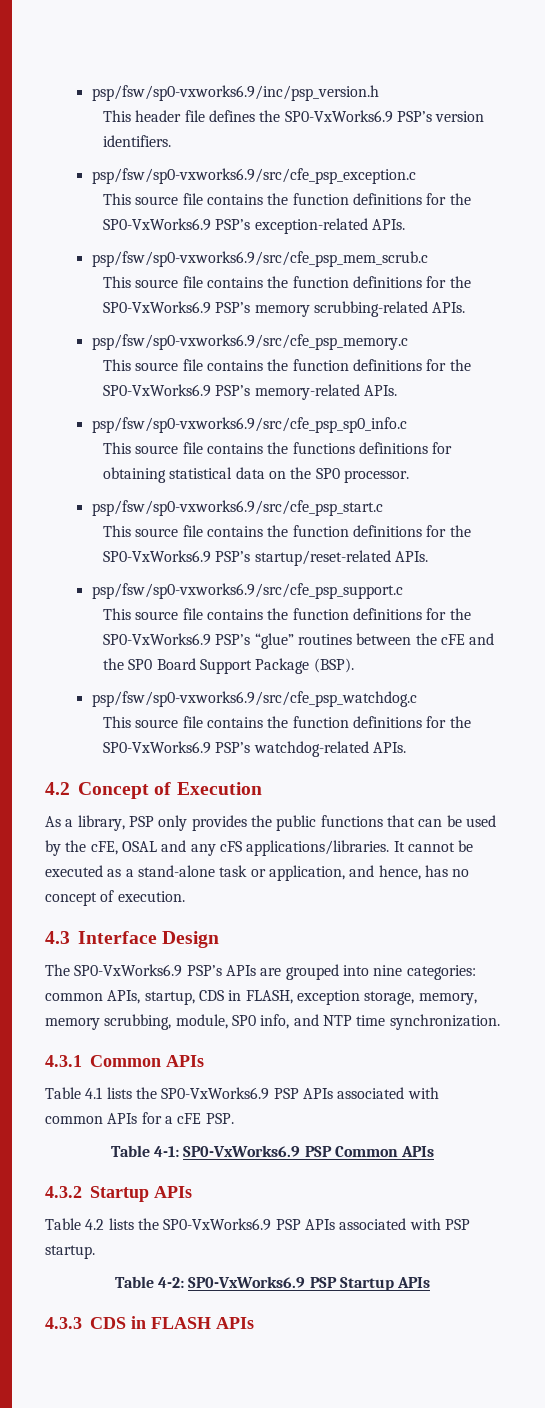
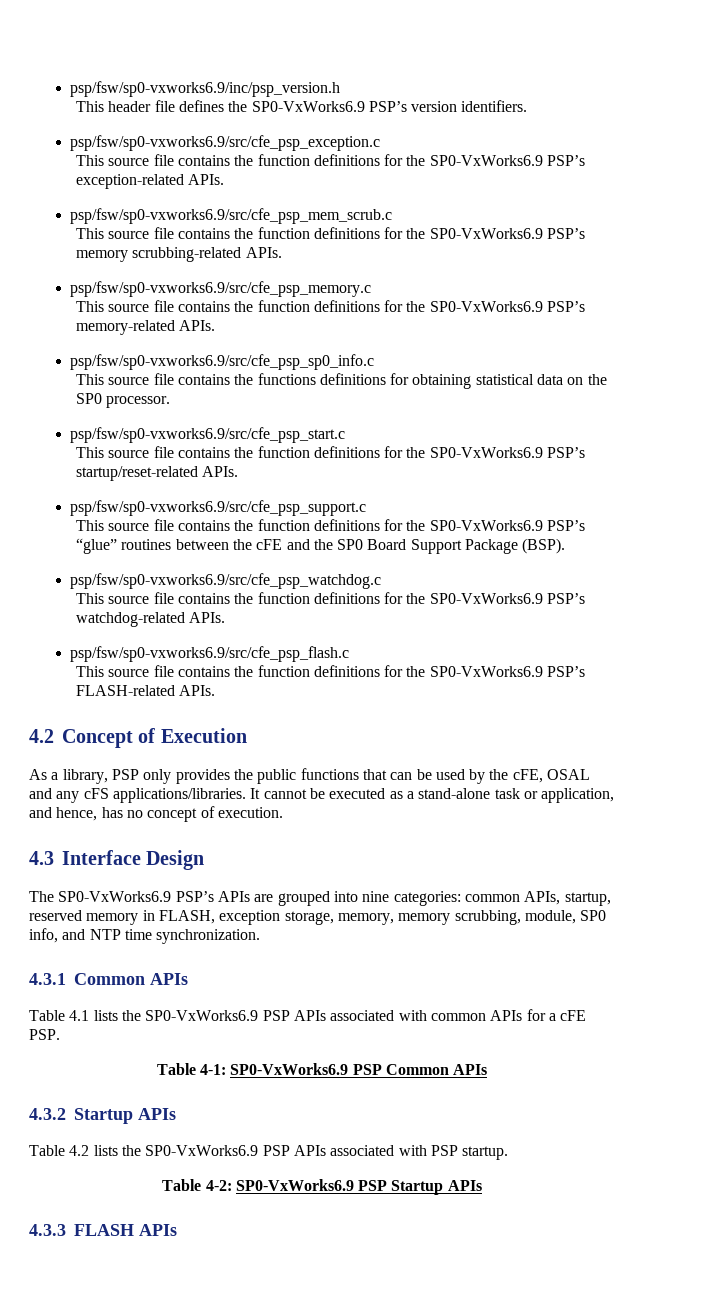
+ psp/fsw/sp0-vxworks6.9/src/cfe_psp_flash.c
+ This source file contains the function definitions for the SP0-VxWorks6.9 PSP’s FLASH-related APIs.
- The SP0-VxWorks6.9 PSP’s APIs are grouped into nine categories: common APIs, startup, CDS in FLASH, exception storage, memory, memory scrubbing, module, SP0 info, and NTP time synchronization.
+ The SP0-VxWorks6.9 PSP’s APIs are grouped into nine categories: common APIs, startup, reserved memory in FLASH, exception storage, memory, memory scrubbing, module, SP0 info, and NTP time synchronization.
- 4.3.3 CDS in FLASH APIs
+ 4.3.3 FLASH APIs

